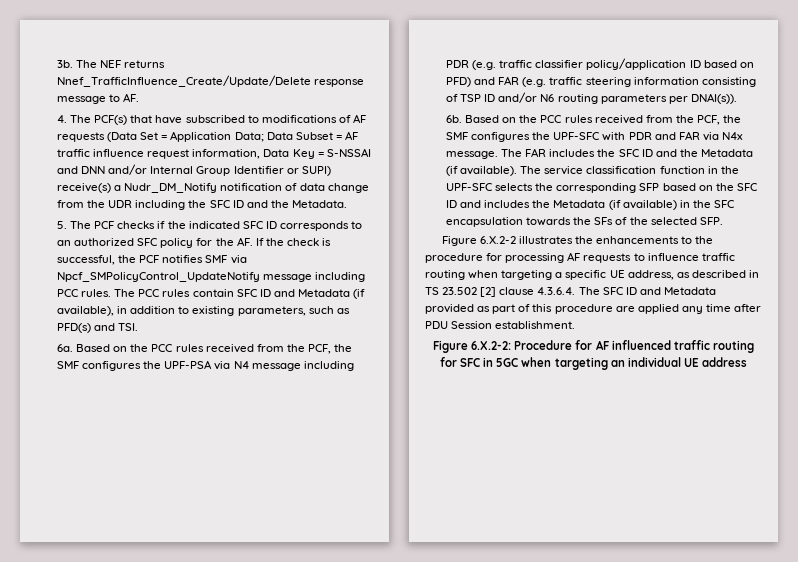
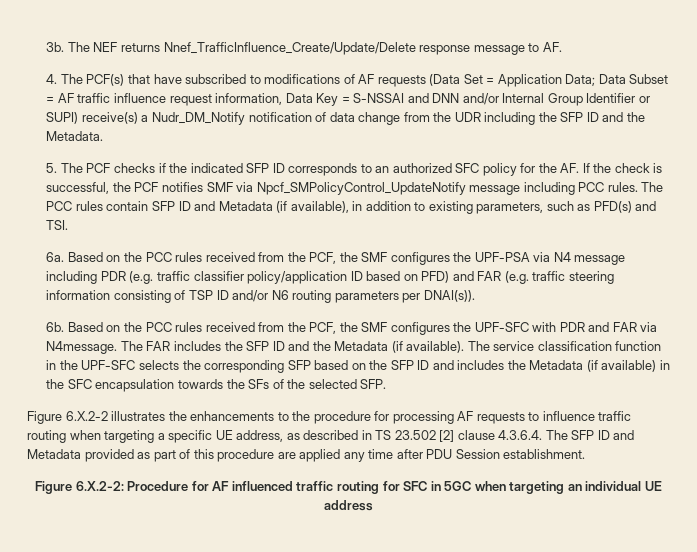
- 4. The PCF(s) that have subscribed to modifications of AF requests (Data Set = Application Data; Data Subset = AF traffic influence request information, Data Key = S-NSSAI and DNN and/or Internal Group Identifier or SUPI) receive(s) a Nudr_DM_Notify notification of data change from the UDR including the SFC ID and the Metadata.
+ 4. The PCF(s) that have subscribed to modifications of AF requests (Data Set = Application Data; Data Subset = AF traffic influence request information, Data Key = S-NSSAI and DNN and/or Internal Group Identifier or SUPI) receive(s) a Nudr_DM_Notify notification of data change from the UDR including the SFP ID and the Metadata.
- 5. The PCF checks if the indicated SFC ID corresponds to an authorized SFC policy for the AF. If the check is successful, the PCF notifies SMF via Npcf_SMPolicyControl_UpdateNotify message including PCC rules.
+ 5. The PCF checks if the indicated SFP ID corresponds to an authorized SFC policy for the AF. If the check is successful, the PCF notifies SMF via Npcf_SMPolicyControl_UpdateNotify message including PCC rules.
- The PCC rules contain SFC ID and Metadata (if available), in addition to existing parameters, such as PFD(s) and TSI.
+ The PCC rules contain SFP ID and Metadata (if available), in addition to existing parameters, such as PFD(s) and TSI.
- Based on the PCC rules received from the PCF, the SMF configures the UPF-SFC with PDR and FAR via N4x message.
+ Based on the PCC rules received from the PCF, the SMF configures the UPF-SFC with PDR and FAR via N4message.
- The FAR includes the SFC ID and the Metadata (if available).
+ The FAR includes the SFP ID and the Metadata (if available).
- The service classification function in the UPF-SFC selects the corresponding SFP based on the SFC ID and includes the Metadata (if available) in the SFC encapsulation towards the SFs of the selected SFP.
+ The service classification function in the UPF-SFC selects the corresponding SFP based on the SFP ID and includes the Metadata (if available) in the SFC encapsulation towards the SFs of the selected SFP.
- Figure 6.X.2-2 illustrates the enhancements to the procedure for processing AF requests to influence traffic routing when targeting a specific UE address, as described in TS 23.502 [2] clause 4.3.6.4. The SFC ID and Metadata provided as part of this procedure are applied any time after PDU Session establishment.
+ Figure 6.X.2-2 illustrates the enhancements to the procedure for processing AF requests to influence traffic routing when targeting a specific UE address, as described in TS 23.502 [2] clause 4.3.6.4. The SFP ID and Metadata provided as part of this procedure are applied any time after PDU Session establishment.

